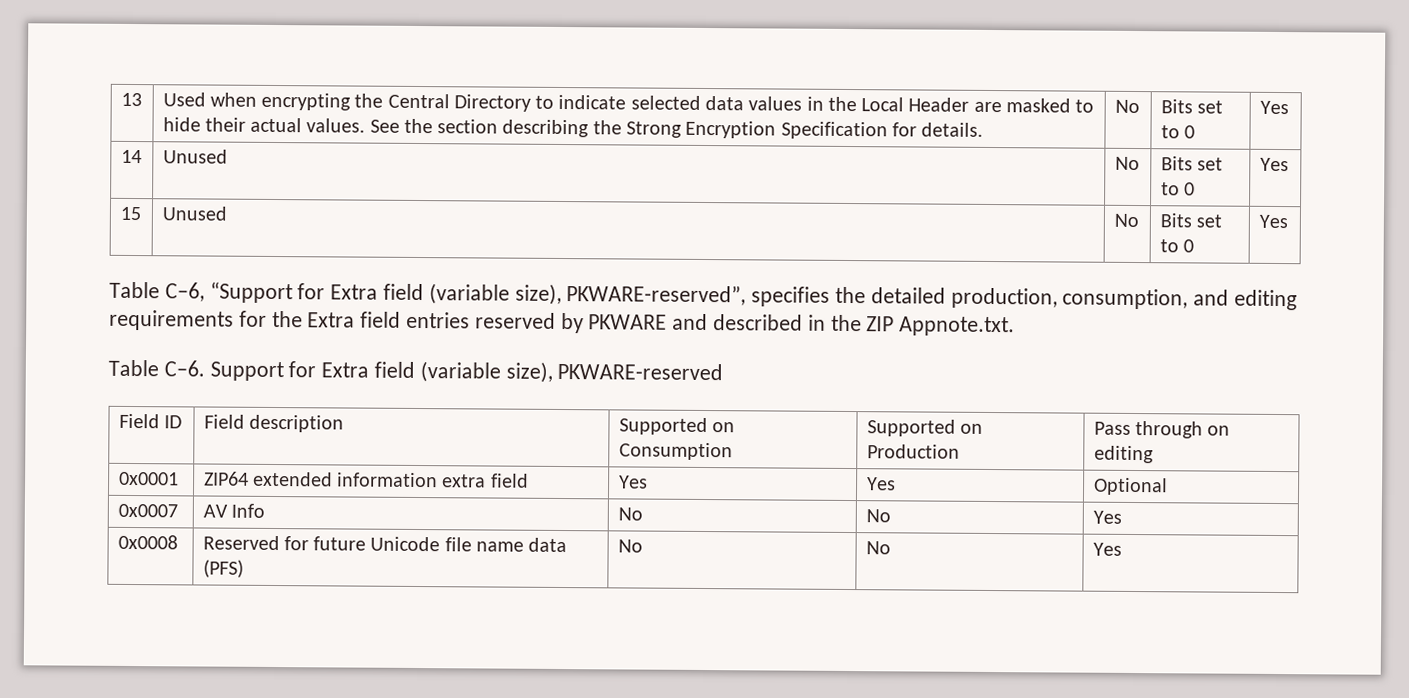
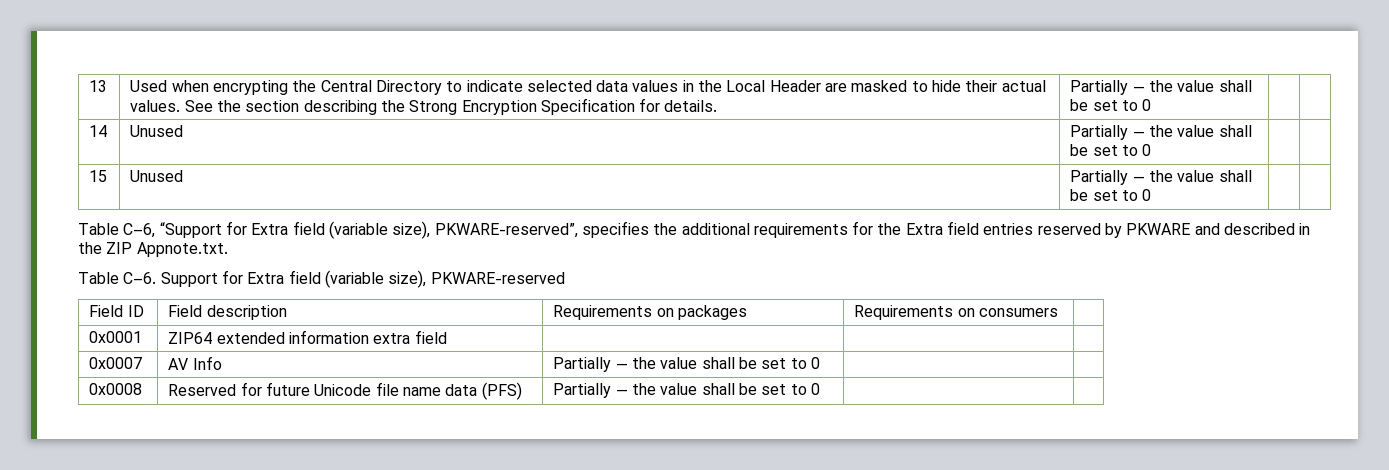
- See the section describing the Strong Encryption Specification for details. | No | Bits set to 0 | Yes
+ See the section describing the Strong Encryption Specification for details. | Partially — the value shall be set to 0
- 14 | Unused | No | Bits set to 0 | Yes
+ 14 | Unused | Partially — the value shall be set to 0 | |
- 15 | Unused | No | Bits set to 0 | Yes
+ 15 | Unused | Partially — the value shall be set to 0 | |
- Table C–6, “Support for Extra field (variable size), PKWARE-reserved”, specifies the detailed production, consumption, and editing requirements for the Extra field entries reserved by PKWARE and described in the ZIP Appnote.txt.
+ Table C–6, “Support for Extra field (variable size), PKWARE-reserved”, specifies the additional requirements for the Extra field entries reserved by PKWARE and described in the ZIP Appnote.txt.
- Field ID | Field description | Supported on Consumption | Supported on Production | Pass through on editing
+ Field ID | Field description | Requirements on packages | Requirements on consumers |
- 0x0001 | ZIP64 extended information extra field | Yes | Yes | Optional
+ 0x0001 | ZIP64 extended information extra field | | |
- 0x0007 | AV Info | No | No | Yes
+ 0x0007 | AV Info | Partially — the value shall be set to 0 | |
- 0x0008 | Reserved for future Unicode file name data (PFS) | No | No | Yes
+ 0x0008 | Reserved for future Unicode file name data (PFS) | Partially — the value shall be set to 0 | |

